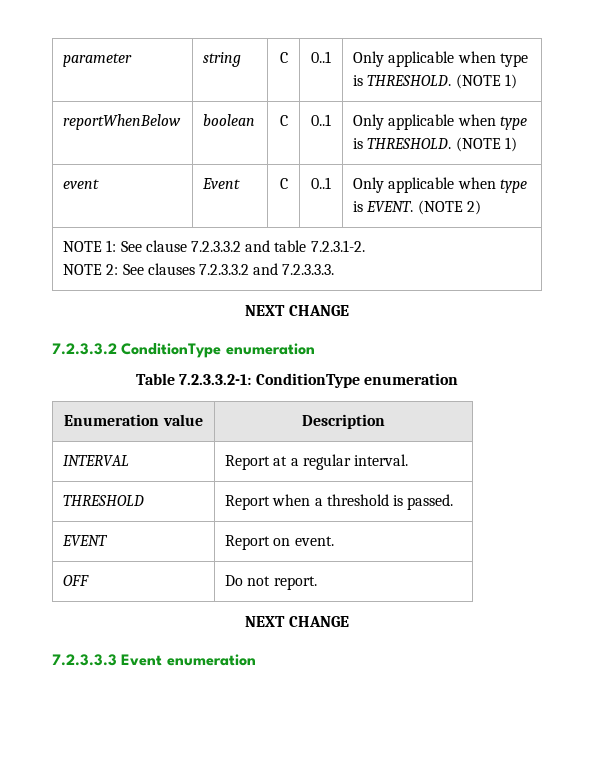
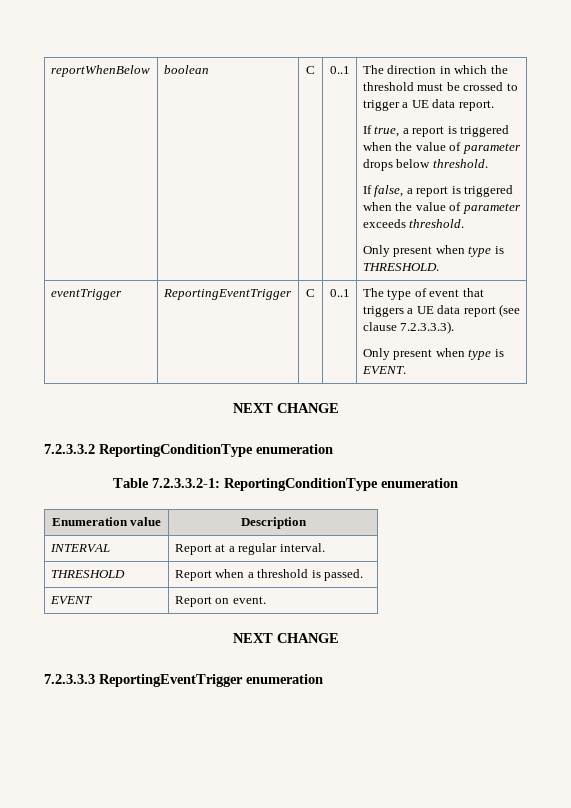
- parameter | string | C | 0..1 | Only applicable when type is THRESHOLD. (NOTE 1)
- reportWhenBelow | boolean | C | 0..1 | Only applicable when type is THRESHOLD. (NOTE 1)
- event | Event | C | 0..1 | Only applicable when type is EVENT. (NOTE 2)
- NOTE 1: See clause 7.2.3.3.2 and table 7.2.3.1-2.
- NOTE 2: See clauses 7.2.3.3.2 and 7.2.3.3.3.
+ reportWhenBelow | boolean | C | 0..1 | The direction in which the threshold must be crossed to trigger a UE data report.
+ If true, a report is triggered when the value of parameter drops below threshold.
+ If false, a report is triggered when the value of parameter exceeds threshold.
+ Only present when type is THRESHOLD.
+ eventTrigger | ReportingEventTrigger | C | 0..1 | The type of event that triggers a UE data report (see clause 7.2.3.3.3).
+ Only present when type is EVENT.
- 7.2.3.3.2 ConditionType enumeration
+ 7.2.3.3.2 ReportingConditionType enumeration
- Table 7.2.3.3.2-1: ConditionType enumeration
+ Table 7.2.3.3.2-1: ReportingConditionType enumeration
- OFF | Do not report.
- 7.2.3.3.3 Event enumeration
+ 7.2.3.3.3 ReportingEventTrigger enumeration

